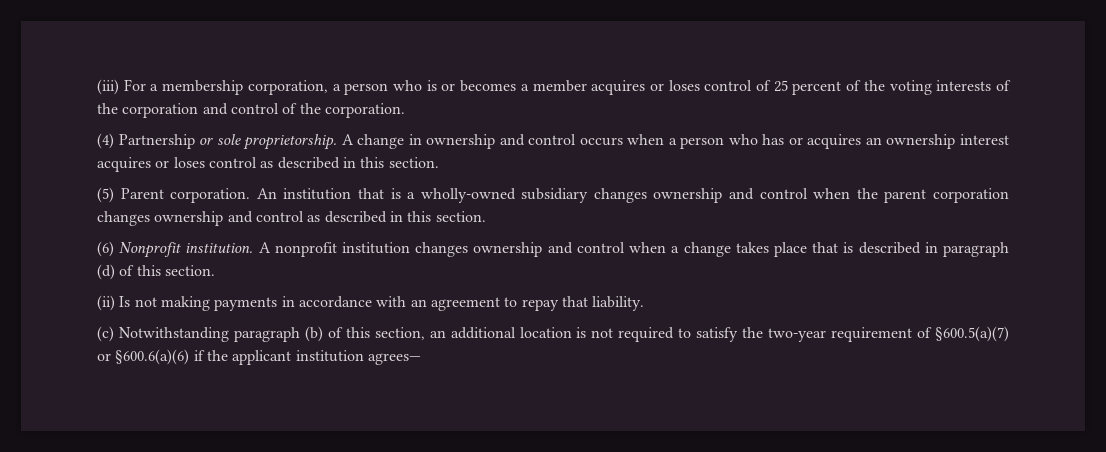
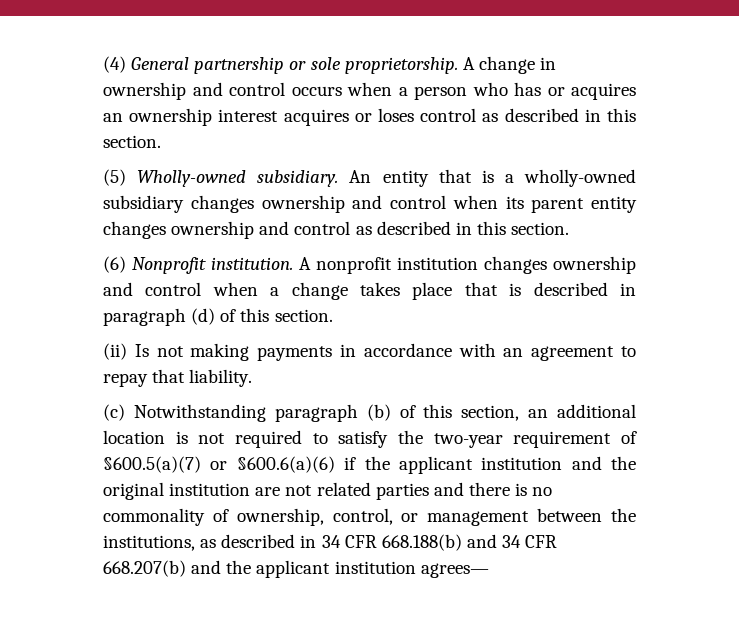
- (iii) For a membership corporation, a person who is or becomes a member acquires or loses control of 25 percent of the voting interests of the corporation and control of the corporation.
- (4) Partnership or sole proprietorship.
+ (4) General partnership or sole proprietorship.
- (5) Parent corporation. An institution that is a wholly-owned subsidiary changes ownership and control when the parent corporation changes ownership and control as described in this section.
+ (5) Wholly-owned subsidiary. An entity that is a wholly-owned subsidiary changes ownership and control when its parent entity changes ownership and control as described in this section.
- (c) Notwithstanding paragraph (b) of this section, an additional location is not required to satisfy the two-year requirement of §600.5(a)(7) or §600.6(a)(6) if the applicant institution agrees—
+ (c) Notwithstanding paragraph (b) of this section, an additional location is not required to satisfy the two-year requirement of §600.5(a)(7) or §600.6(a)(6) if the applicant institution and the original institution are not related parties and there is no commonality of ownership, control, or management between the institutions, as described in 34 CFR 668.188(b) and 34 CFR 668.207(b) and the applicant institution agrees—

